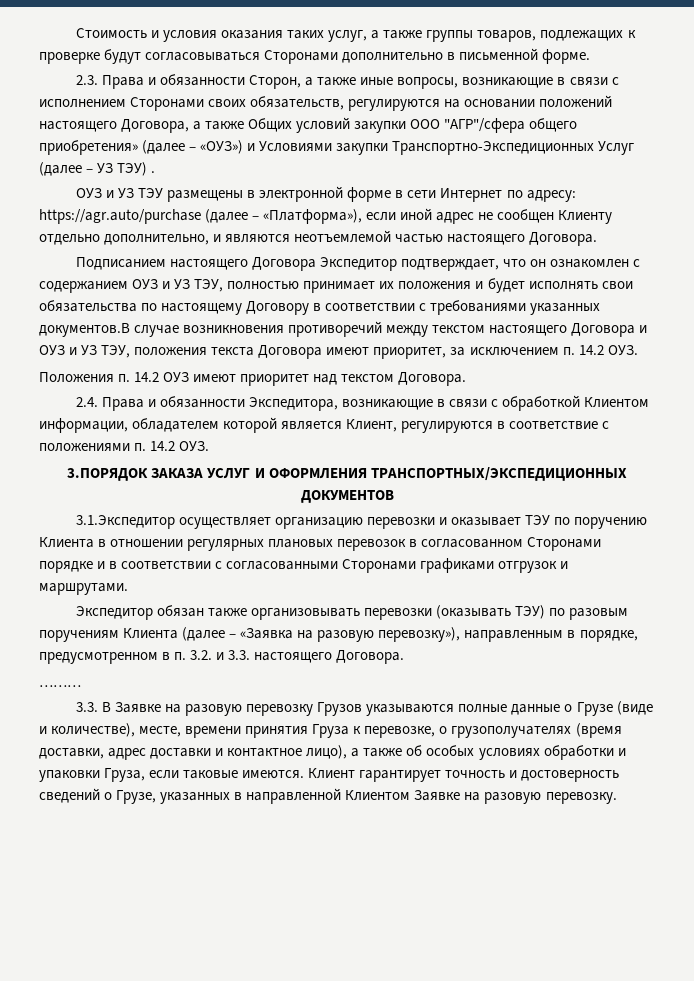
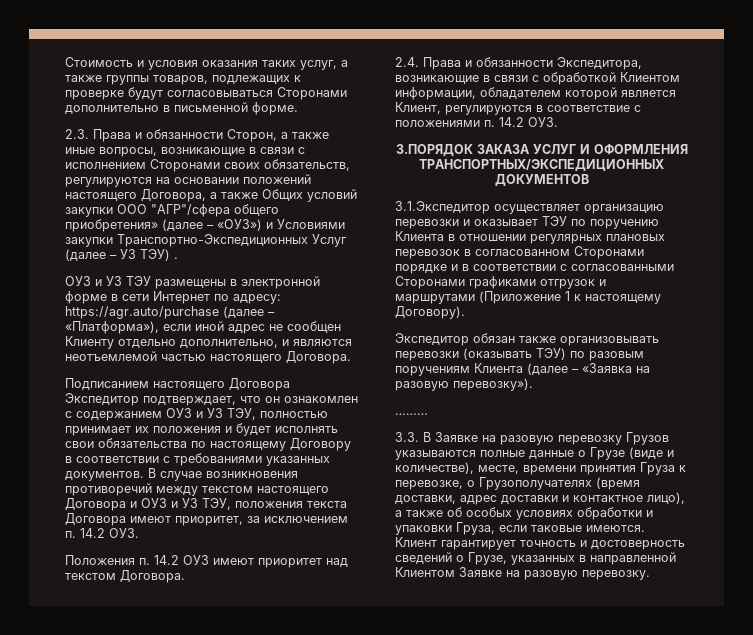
- Подписанием настоящего Договора Экспедитор подтверждает, что он ознакомлен с содержанием ОУЗ и УЗ ТЭУ, полностью принимает их положения и будет исполнять свои обязательства по настоящему Договору в соответствии с требованиями указанных документов.В случае возникновения противоречий между текстом настоящего Договора и ОУЗ и УЗ ТЭУ, положения текста Договора имеют приоритет, за исключением п. 14.2 ОУЗ.
+ Подписанием настоящего Договора Экспедитор подтверждает, что он ознакомлен с содержанием ОУЗ и УЗ ТЭУ, полностью принимает их положения и будет исполнять свои обязательства по настоящему Договору в соответствии с требованиями указанных документов. В случае возникновения противоречий между текстом настоящего Договора и ОУЗ и УЗ ТЭУ, положения текста Договора имеют приоритет, за исключением п. 14.2 ОУЗ.
- 3.1.Экспедитор осуществляет организацию перевозки и оказывает ТЭУ по поручению Клиента в отношении регулярных плановых перевозок в согласованном Сторонами порядке и в соответствии с согласованными Сторонами графиками отгрузок и маршрутами.
+ 3.1.Экспедитор осуществляет организацию перевозки и оказывает ТЭУ по поручению Клиента в отношении регулярных плановых перевозок в согласованном Сторонами порядке и в соответствии с согласованными Сторонами графиками отгрузок и маршрутами (Приложение 1 к настоящему Договору).
- Экспедитор обязан также организовывать перевозки (оказывать ТЭУ) по разовым поручениям Клиента (далее – «Заявка на разовую перевозку»), направленным в порядке, предусмотренном в п. 3.2. и 3.3. настоящего Договора.
+ Экспедитор обязан также организовывать перевозки (оказывать ТЭУ) по разовым поручениям Клиента (далее – «Заявка на разовую перевозку»).
- 3.3. В Заявке на разовую перевозку Грузов указываются полные данные о Грузе (виде и количестве), месте, времени принятия Груза к перевозке, о грузополучателях (время доставки, адрес доставки и контактное лицо), а также об особых условиях обработки и упаковки Груза, если таковые имеются.
+ 3.3. В Заявке на разовую перевозку Грузов указываются полные данные о Грузе (виде и количестве), месте, времени принятия Груза к перевозке, о Грузополучателях (время доставки, адрес доставки и контактное лицо), а также об особых условиях обработки и упаковки Груза, если таковые имеются.

